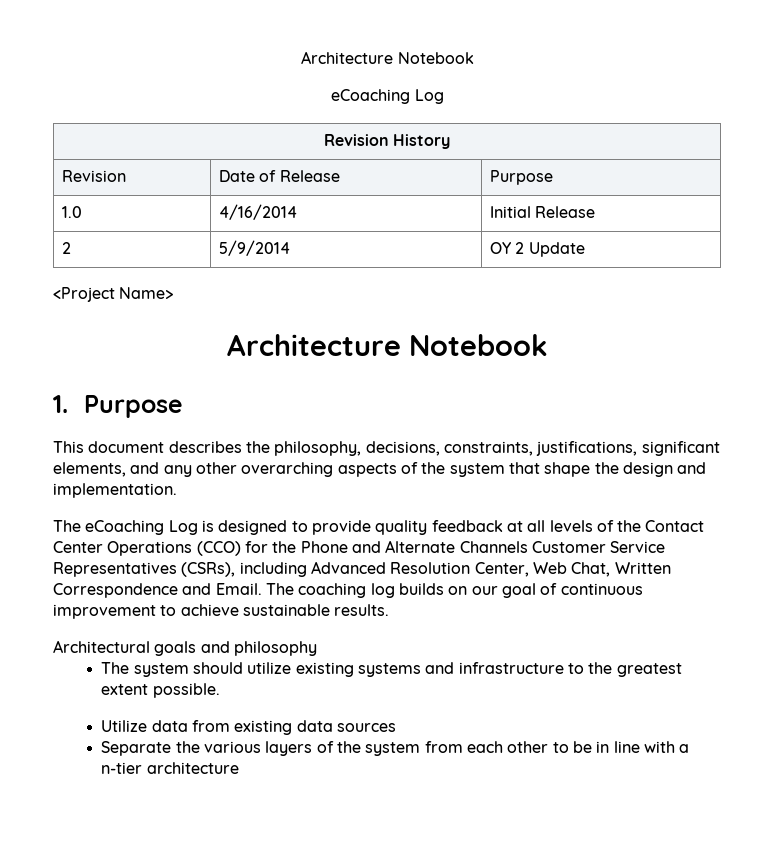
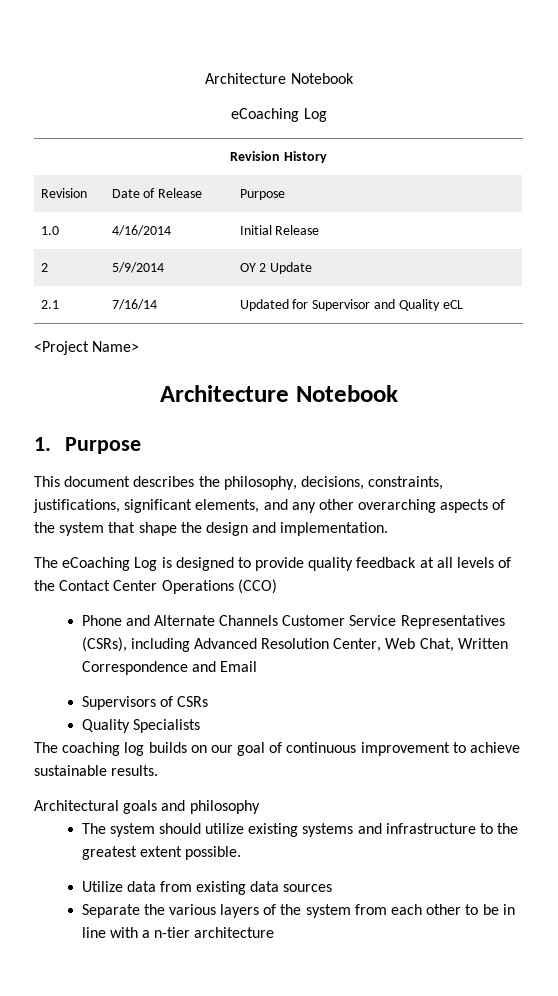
+ 2.1 | 7/16/14 | Updated for Supervisor and Quality eCL
- The eCoaching Log is designed to provide quality feedback at all levels of the Contact Center Operations (CCO) for the Phone and Alternate Channels Customer Service Representatives (CSRs), including Advanced Resolution Center, Web Chat, Written Correspondence and Email. The coaching log builds on our goal of continuous improvement to achieve sustainable results.
+ The eCoaching Log is designed to provide quality feedback at all levels of the Contact Center Operations (CCO)
+ Phone and Alternate Channels Customer Service Representatives (CSRs), including Advanced Resolution Center, Web Chat, Written Correspondence and Email
+ Supervisors of CSRs
+ Quality Specialists
+ The coaching log builds on our goal of continuous improvement to achieve sustainable results.

